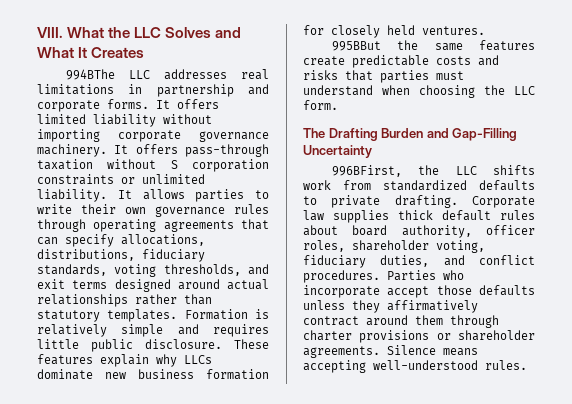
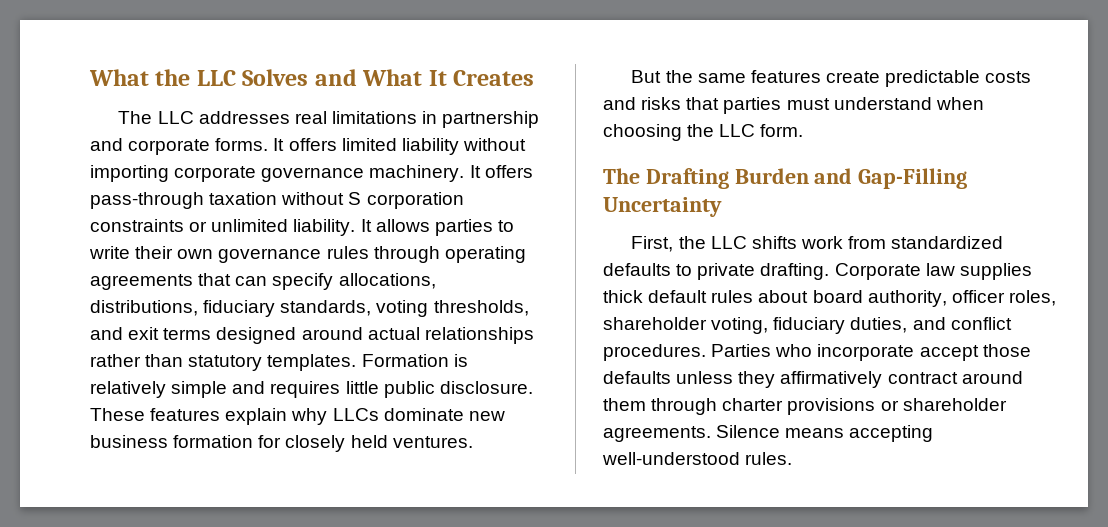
- VIII.
- 994BThe LLC addresses real limitations in partnership and corporate forms.
+ The LLC addresses real limitations in partnership and corporate forms.
- 995BBut the same features create predictable costs and risks that parties must understand when choosing the LLC form.
+ But the same features create predictable costs and risks that parties must understand when choosing the LLC form.
- 996BFirst, the LLC shifts work from standardized defaults to private drafting.
+ First, the LLC shifts work from standardized defaults to private drafting.

